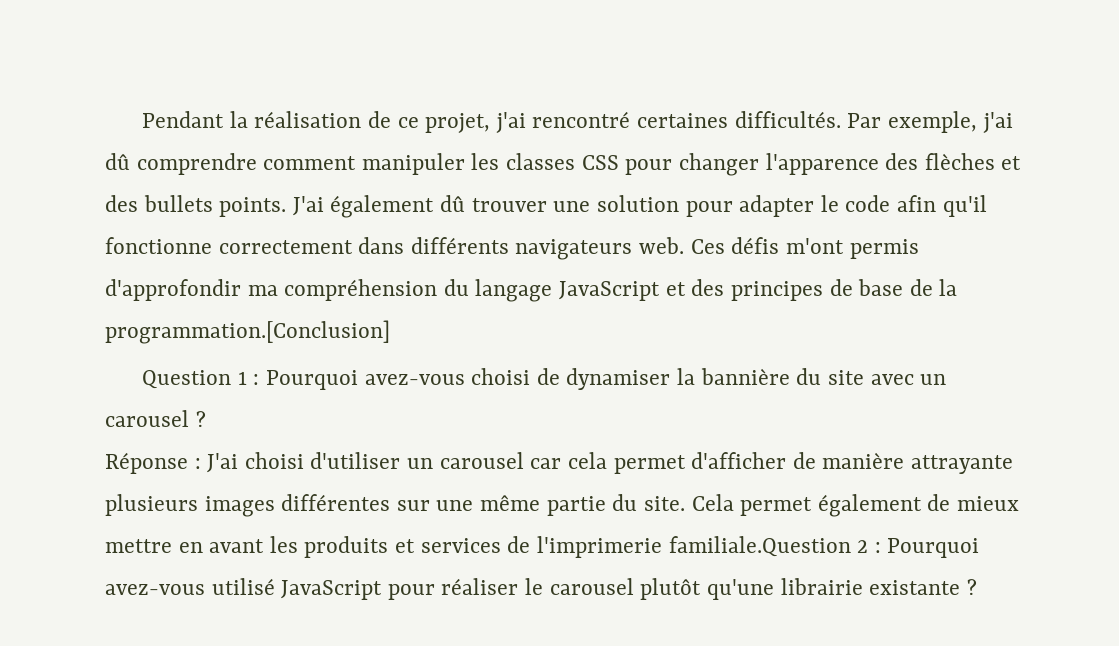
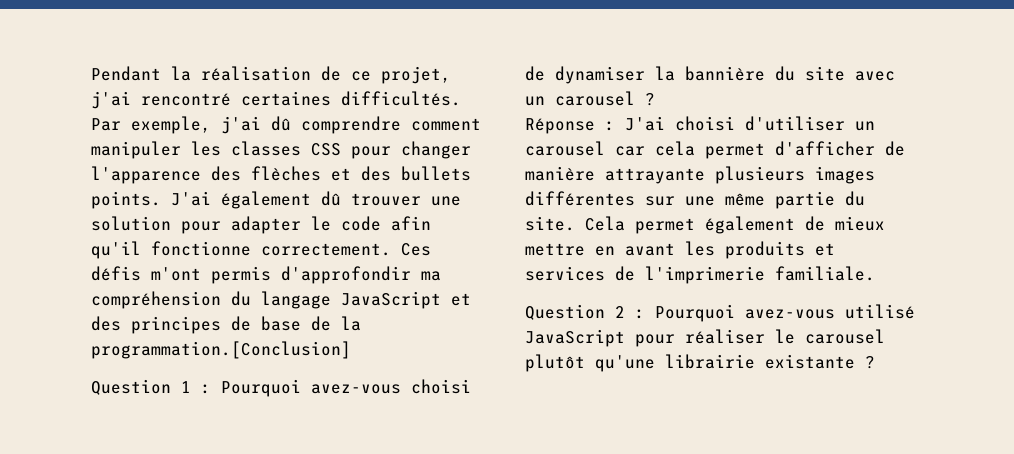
- J'ai également dû trouver une solution pour adapter le code afin qu'il fonctionne correctement dans différents navigateurs web.
+ J'ai également dû trouver une solution pour adapter le code afin qu'il fonctionne correctement.
- Cela permet également de mieux mettre en avant les produits et services de l'imprimerie familiale.Question 2 : Pourquoi avez-vous utilisé JavaScript pour réaliser le carousel plutôt qu'une librairie existante ?
+ Cela permet également de mieux mettre en avant les produits et services de l'imprimerie familiale.
+ Question 2 : Pourquoi avez-vous utilisé JavaScript pour réaliser le carousel plutôt qu'une librairie existante ?

